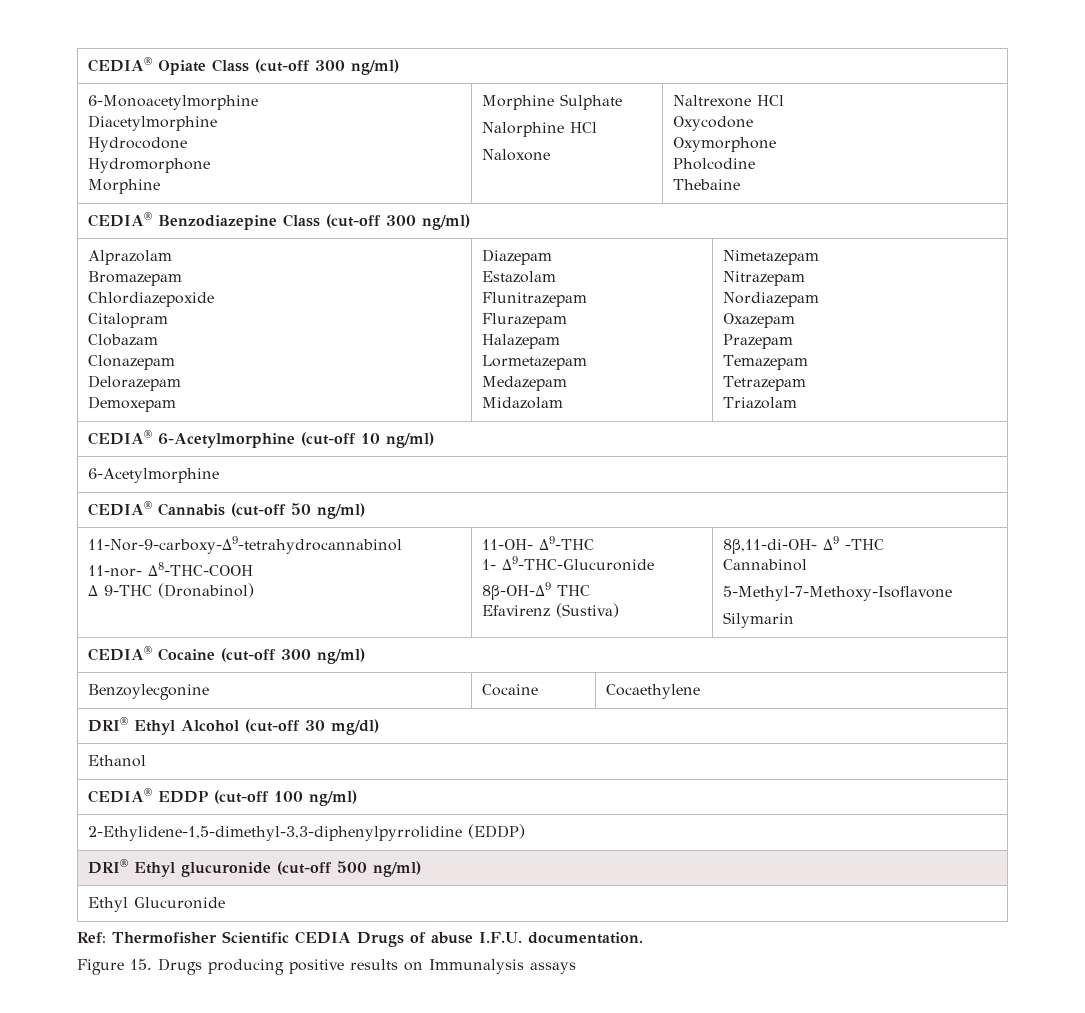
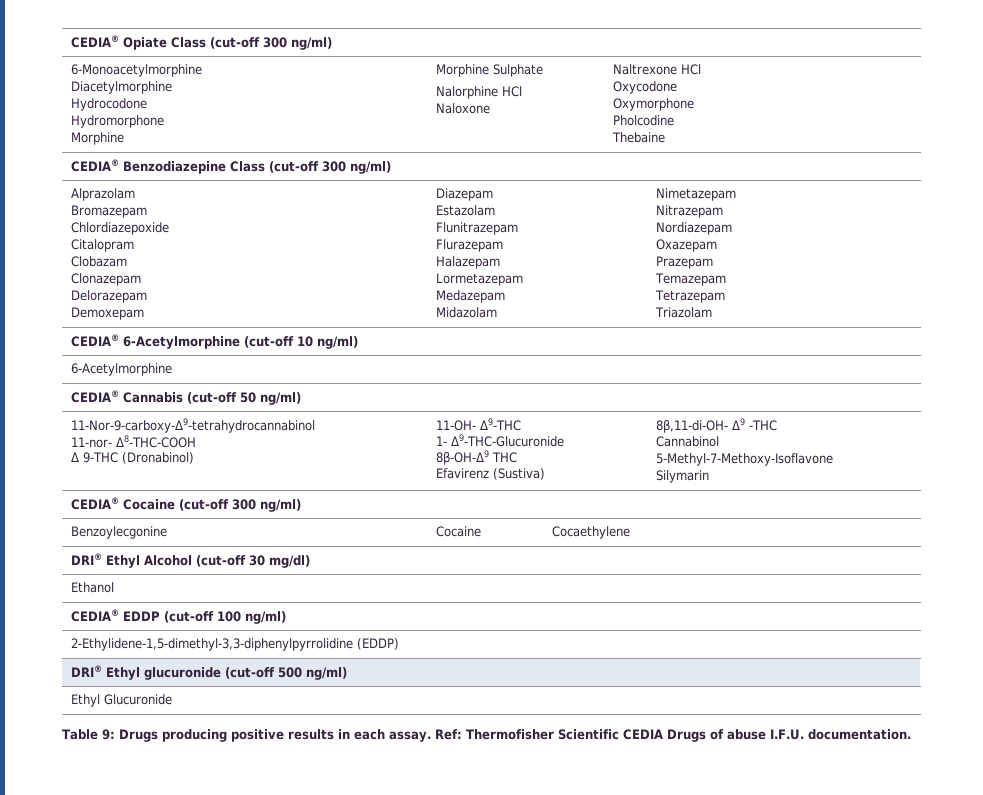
+ Table 9: Drugs producing positive results in each assay.
- Figure 15. Drugs producing positive results on Immunalysis assays

